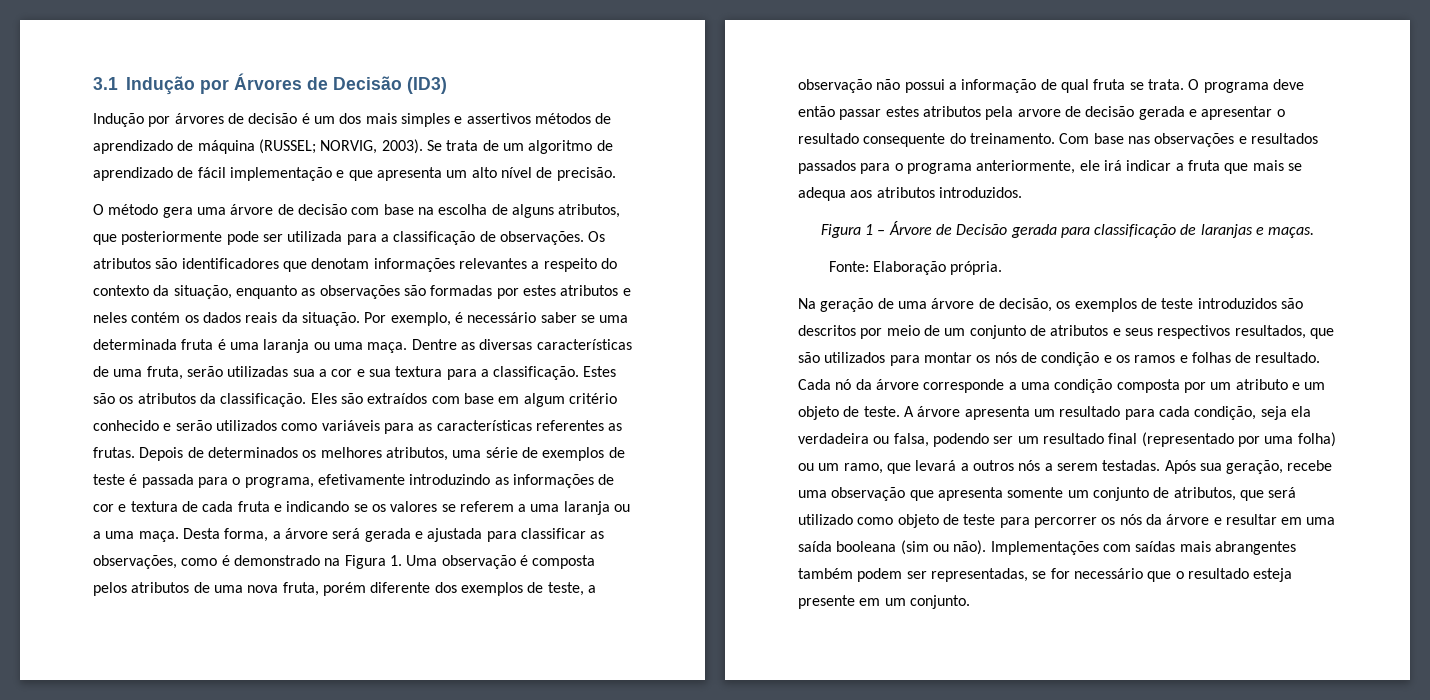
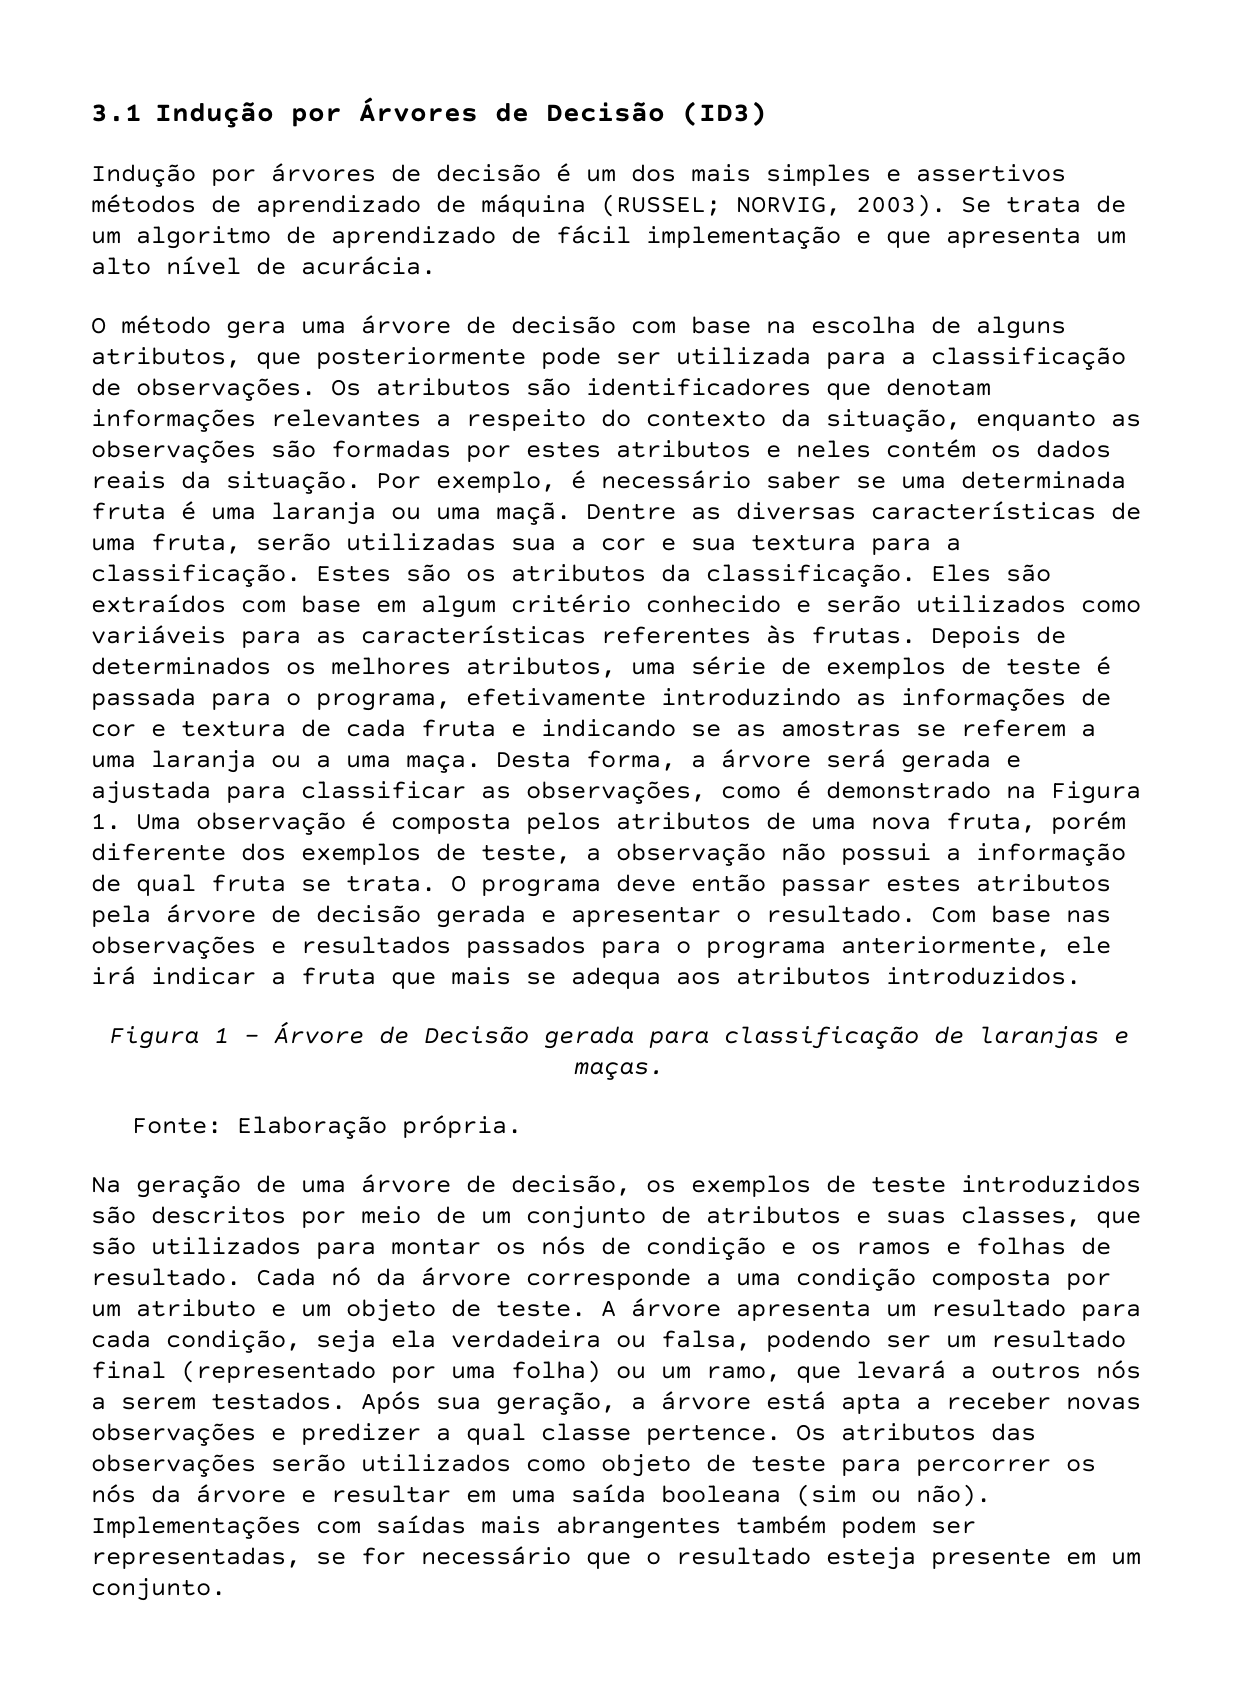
- Se trata de um algoritmo de aprendizado de fácil implementação e que apresenta um alto nível de precisão.
+ Se trata de um algoritmo de aprendizado de fácil implementação e que apresenta um alto nível de acurácia.
- Por exemplo, é necessário saber se uma determinada fruta é uma laranja ou uma maça.
+ Por exemplo, é necessário saber se uma determinada fruta é uma laranja ou uma maçã.
- Eles são extraídos com base em algum critério conhecido e serão utilizados como variáveis para as características referentes as frutas.
+ Eles são extraídos com base em algum critério conhecido e serão utilizados como variáveis para as características referentes às frutas.
- Depois de determinados os melhores atributos, uma série de exemplos de teste é passada para o programa, efetivamente introduzindo as informações de cor e textura de cada fruta e indicando se os valores se referem a uma laranja ou a uma maça.
+ Depois de determinados os melhores atributos, uma série de exemplos de teste é passada para o programa, efetivamente introduzindo as informações de cor e textura de cada fruta e indicando se as amostras se referem a uma laranja ou a uma maça.
- O programa deve então passar estes atributos pela arvore de decisão gerada e apresentar o resultado consequente do treinamento.
+ O programa deve então passar estes atributos pela árvore de decisão gerada e apresentar o resultado.
- Na geração de uma árvore de decisão, os exemplos de teste introduzidos são descritos por meio de um conjunto de atributos e seus respectivos resultados, que são utilizados para montar os nós de condição e os ramos e folhas de resultado.
+ Na geração de uma árvore de decisão, os exemplos de teste introduzidos são descritos por meio de um conjunto de atributos e suas classes, que são utilizados para montar os nós de condição e os ramos e folhas de resultado.
- A árvore apresenta um resultado para cada condição, seja ela verdadeira ou falsa, podendo ser um resultado final (representado por uma folha) ou um ramo, que levará a outros nós a serem testadas.
+ A árvore apresenta um resultado para cada condição, seja ela verdadeira ou falsa, podendo ser um resultado final (representado por uma folha) ou um ramo, que levará a outros nós a serem testados.
- Após sua geração, recebe uma observação que apresenta somente um conjunto de atributos, que será utilizado como objeto de teste para percorrer os nós da árvore e resultar em uma saída booleana (sim ou não).
+ Após sua geração, a árvore está apta a receber novas observações e predizer a qual classe pertence. Os atributos das observações serão utilizados como objeto de teste para percorrer os nós da árvore e resultar em uma saída booleana (sim ou não).

